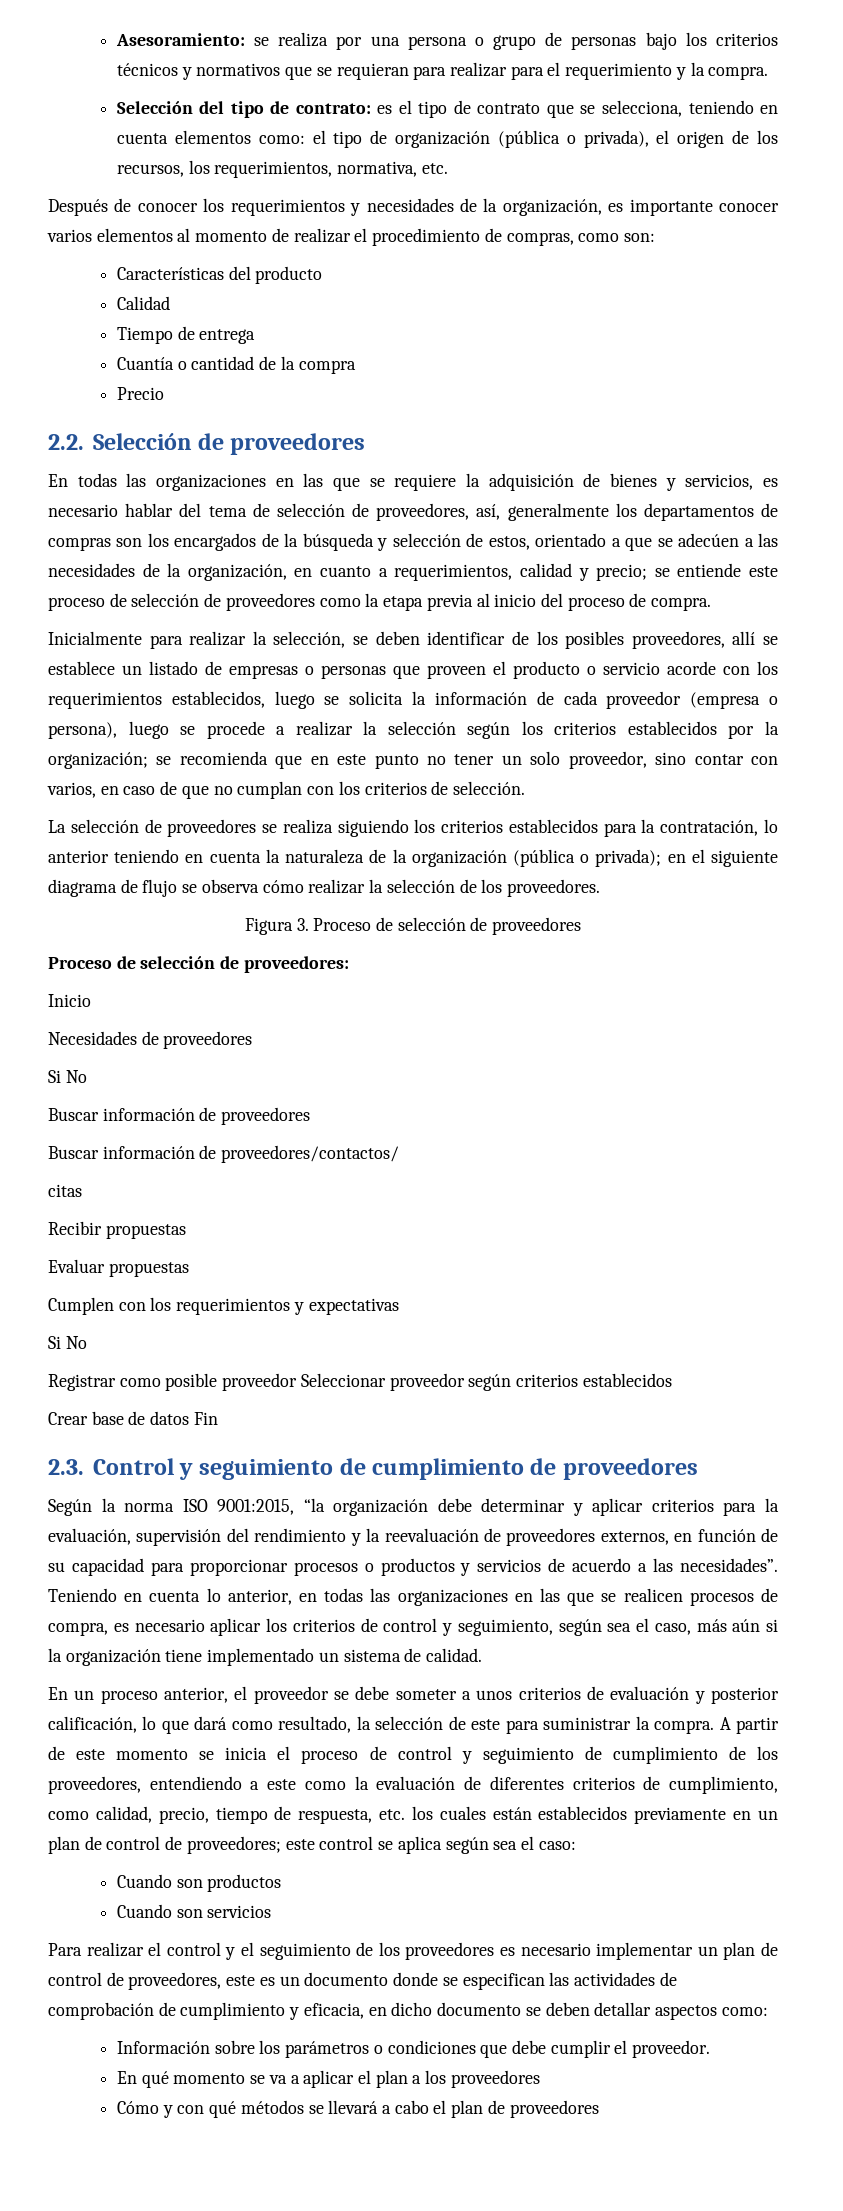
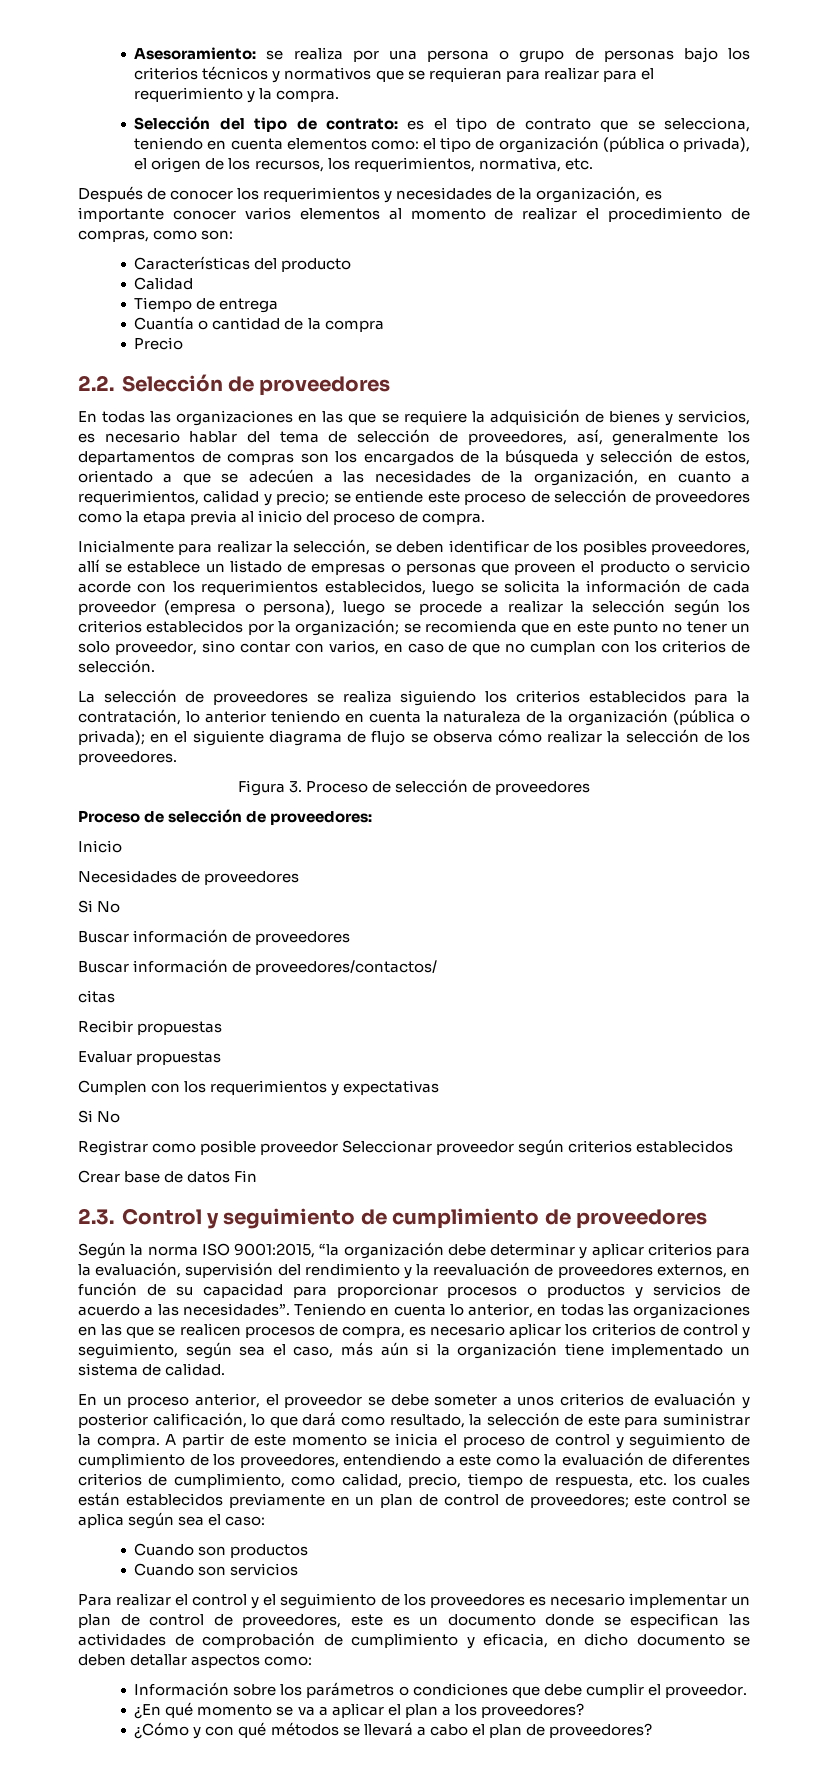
- En qué momento se va a aplicar el plan a los proveedores
- Cómo y con qué métodos se llevará a cabo el plan de proveedores
+ ¿En qué momento se va a aplicar el plan a los proveedores?
+ ¿Cómo y con qué métodos se llevará a cabo el plan de proveedores?

